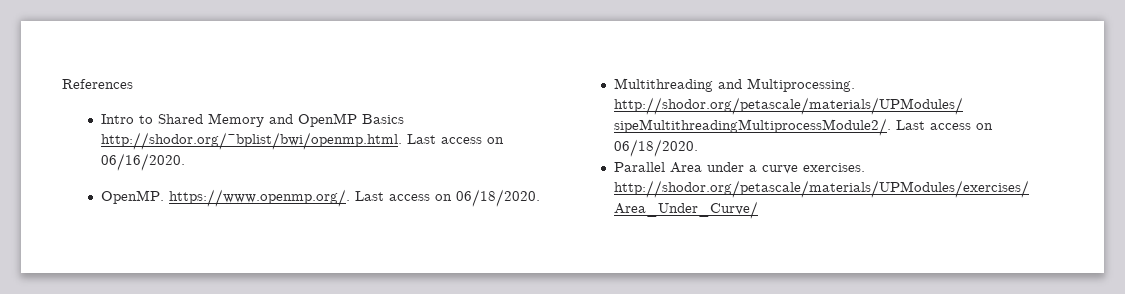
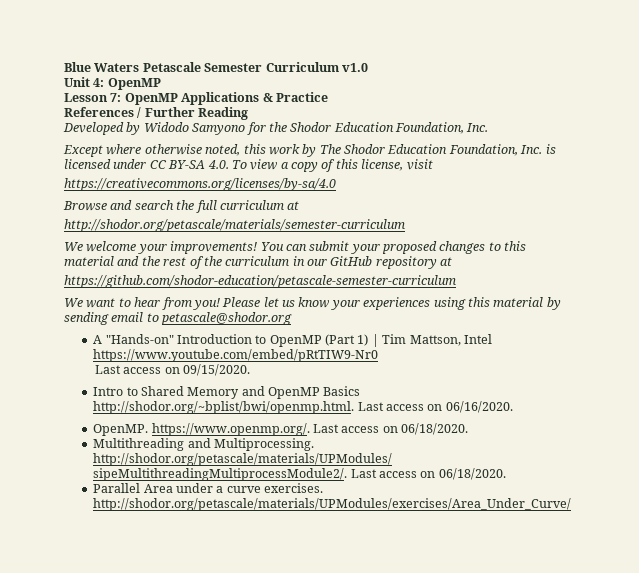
- References
+ Blue Waters Petascale Semester Curriculum v1.0
+ Unit 4: OpenMP
+ Lesson 7: OpenMP Applications & Practice
+ References / Further Reading
+ Developed by Widodo Samyono for the Shodor Education Foundation, Inc.
+ Except where otherwise noted, this work by The Shodor Education Foundation, Inc. is licensed under CC BY-SA 4.0. To view a copy of this license, visit
+ https://creativecommons.org/licenses/by-sa/4.0
+ Browse and search the full curriculum at
+ http://shodor.org/petascale/materials/semester-curriculum
+ We welcome your improvements! You can submit your proposed changes to this material and the rest of the curriculum in our GitHub repository at
+ https://github.com/shodor-education/petascale-semester-curriculum
+ We want to hear from you! Please let us know your experiences using this material by sending email to petascale@shodor.org
+ A "Hands-on" Introduction to OpenMP (Part 1) | Tim Mattson, Intel https://www.youtube.com/embed/pRtTIW9-Nr0
+ Last access on 09/15/2020.

